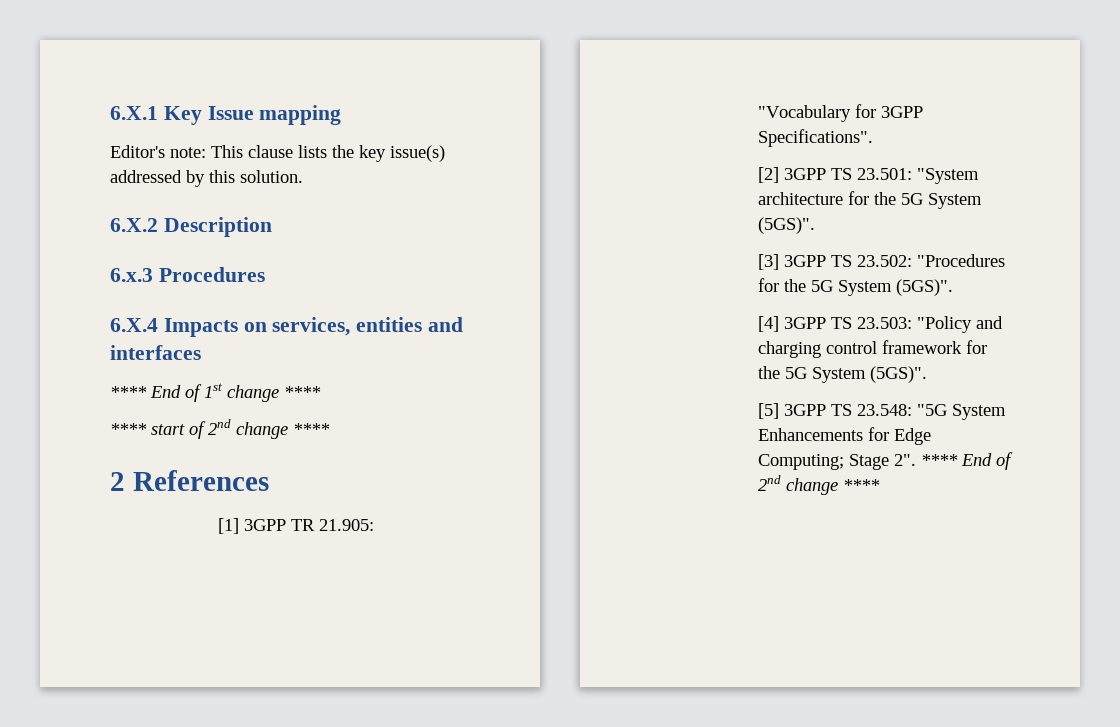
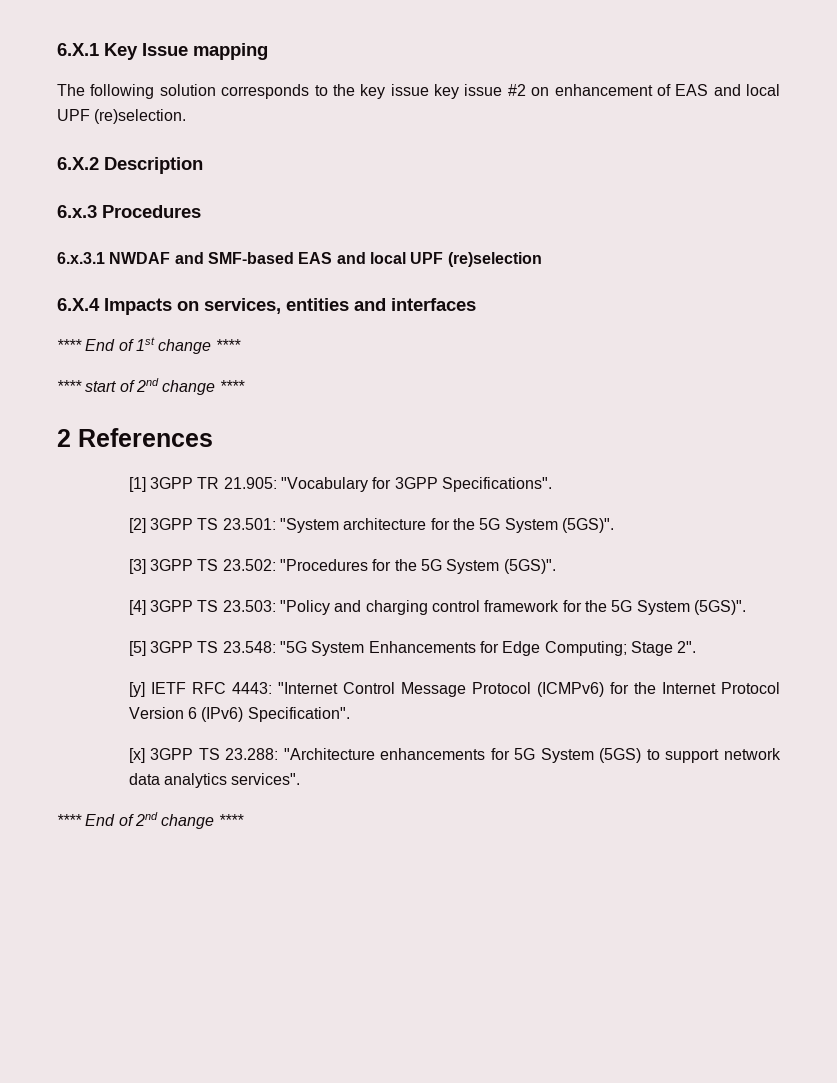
- Editor's note: This clause lists the key issue(s) addressed by this solution.
+ The following solution corresponds to the key issue key issue #2 on enhancement of EAS and local UPF (re)selection.
  6.X.2 Description
  6.x.3 Procedures
+ 6.x.3.1 NWDAF and SMF-based EAS and local UPF (re)selection
- [5] 3GPP TS 23.548: "5G System Enhancements for Edge Computing; Stage 2". **** End of 2nd change ****
+ [5] 3GPP TS 23.548: "5G System Enhancements for Edge Computing; Stage 2".
+ [y] IETF RFC 4443: "Internet Control Message Protocol (ICMPv6) for the Internet Protocol Version 6 (IPv6) Specification".
+ [x] 3GPP TS 23.288: "Architecture enhancements for 5G System (5GS) to support network data analytics services".
+ **** End of 2nd change ****

